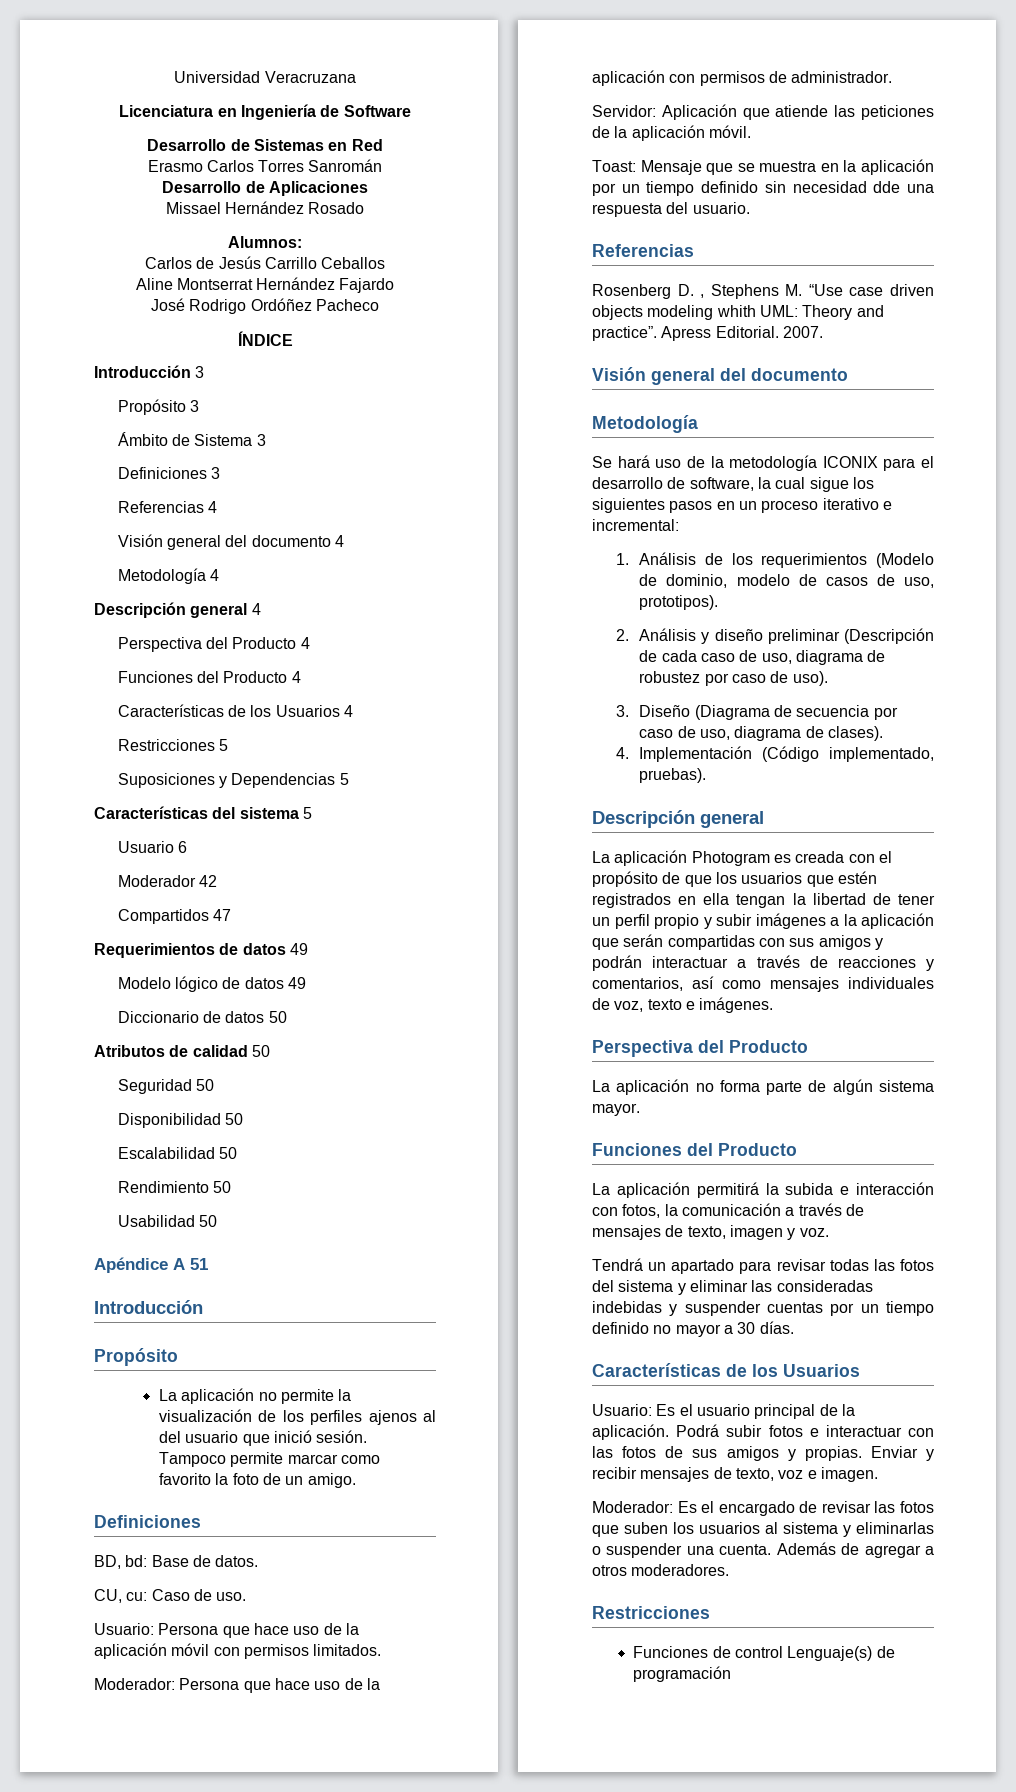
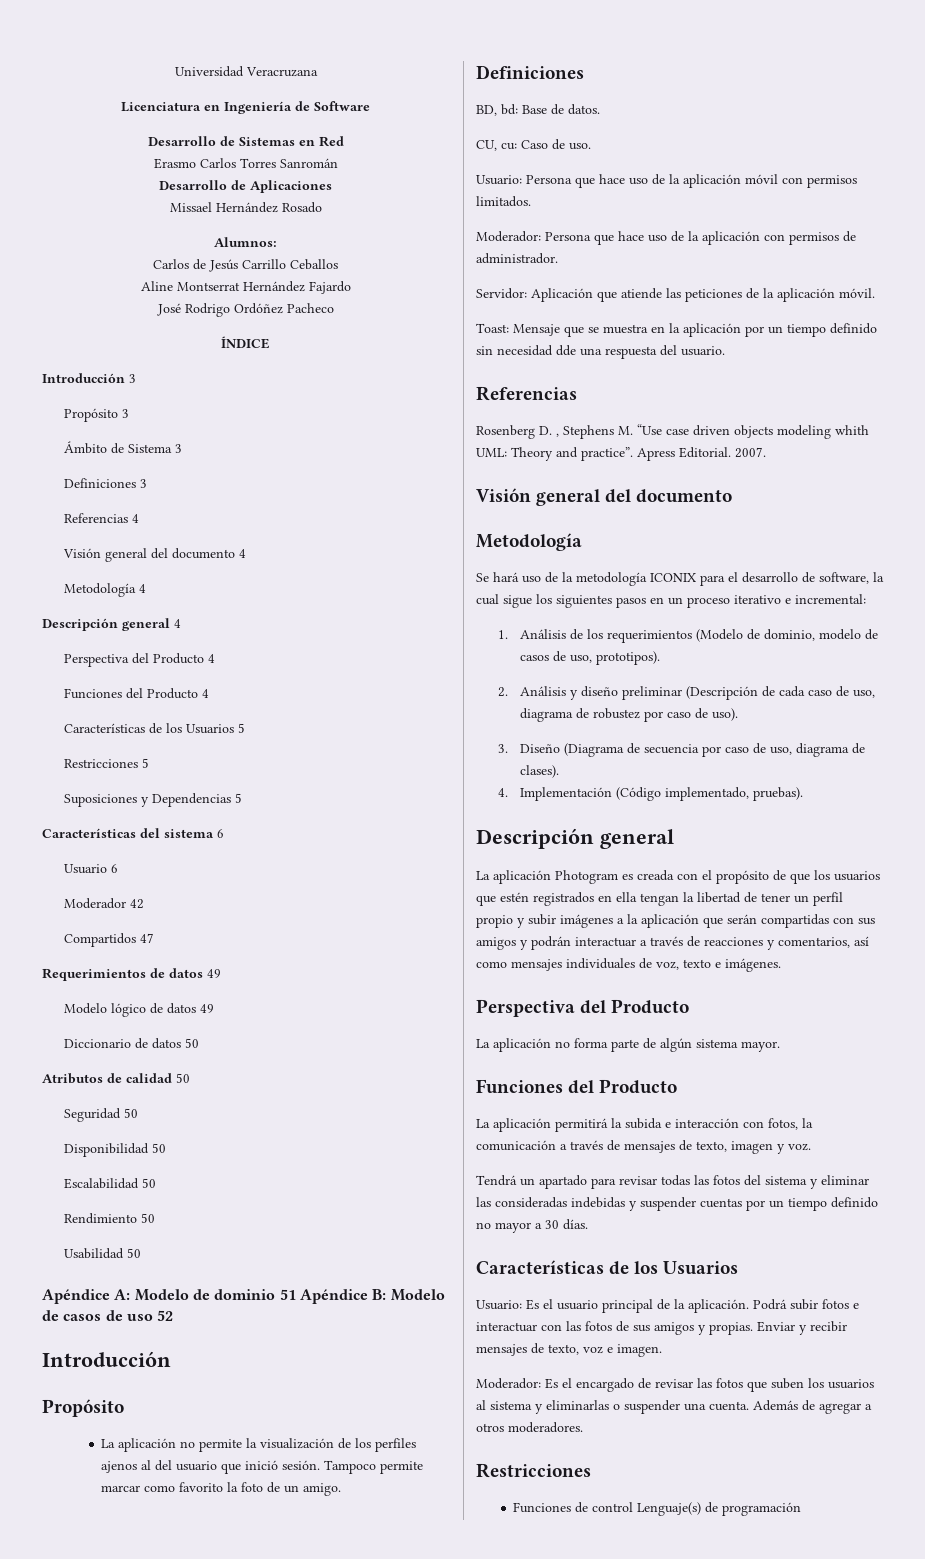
- Características de los Usuarios 4
+ Características de los Usuarios 5
- Características del sistema 5
+ Características del sistema 6
- Apéndice A 51
+ Apéndice A: Modelo de dominio 51 Apéndice B: Modelo de casos de uso 52

